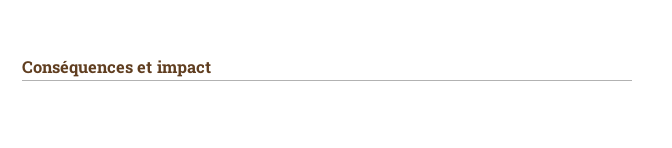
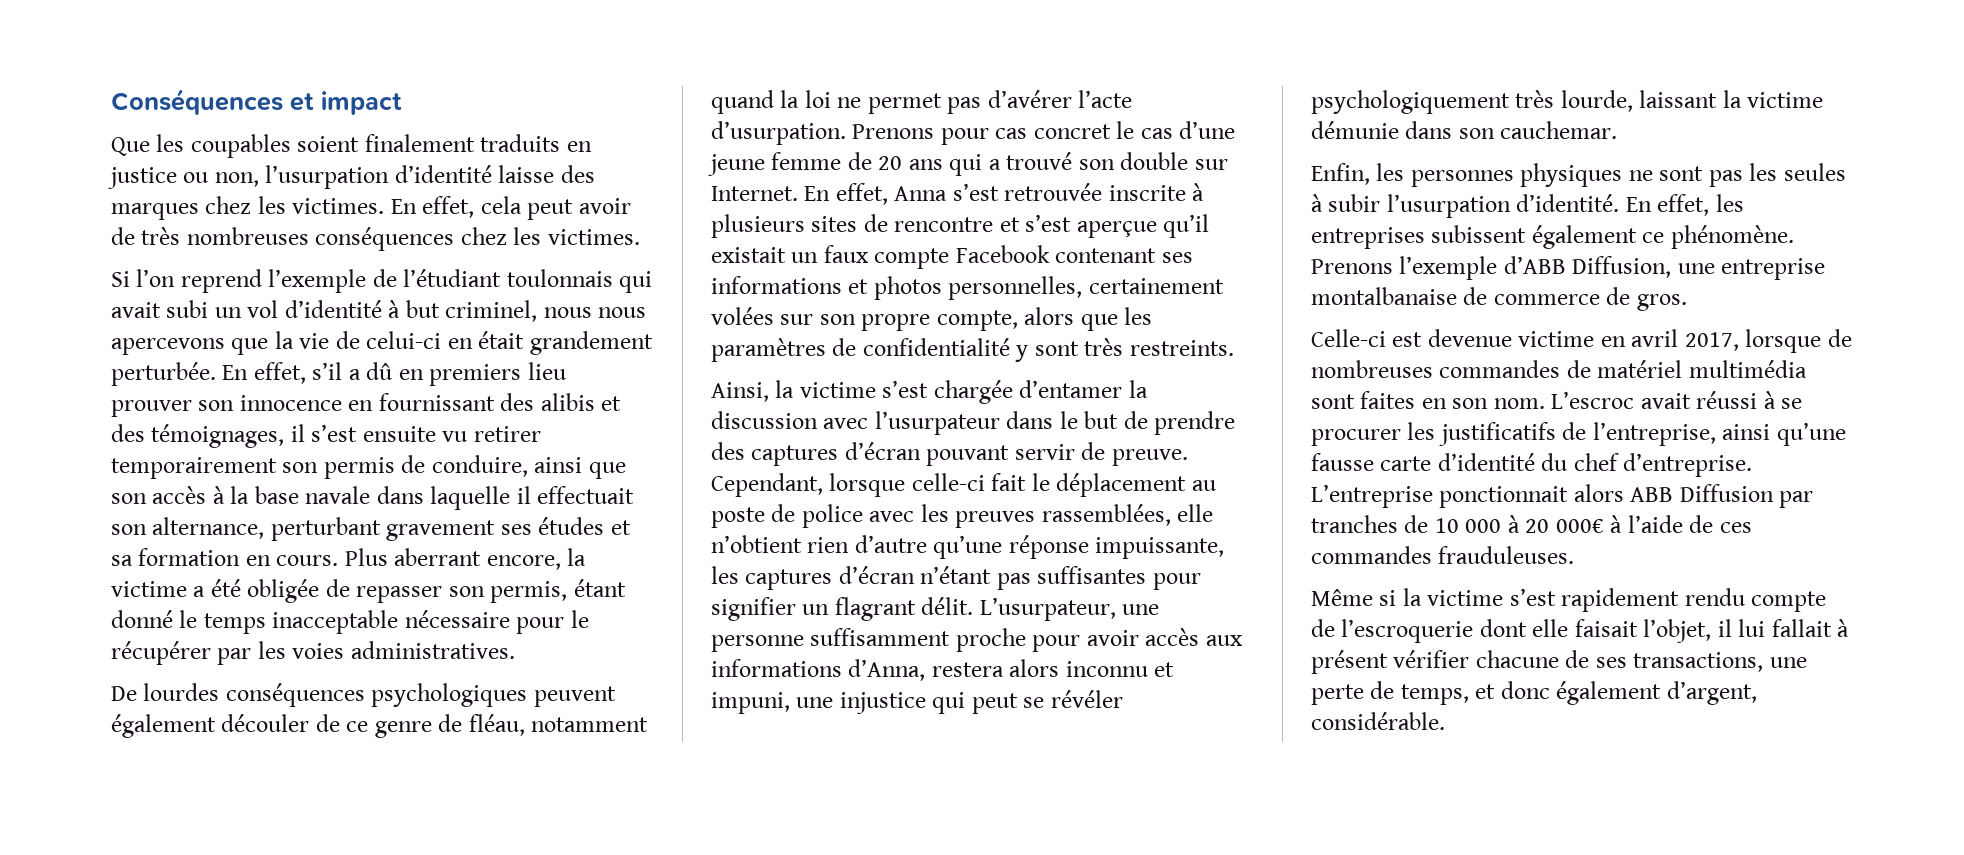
+ Que les coupables soient finalement traduits en justice ou non, l’usurpation d’identité laisse des marques chez les victimes. En effet, cela peut avoir de très nombreuses conséquences chez les victimes.
+ Si l’on reprend l’exemple de l’étudiant toulonnais qui avait subi un vol d’identité à but criminel, nous nous apercevons que la vie de celui-ci en était grandement perturbée. En effet, s’il a dû en premiers lieu prouver son innocence en fournissant des alibis et des témoignages, il s’est ensuite vu retirer temporairement son permis de conduire, ainsi que son accès à la base navale dans laquelle il effectuait son alternance, perturbant gravement ses études et sa formation en cours. Plus aberrant encore, la victime a été obligée de repasser son permis, étant donné le temps inacceptable nécessaire pour le récupérer par les voies administratives.
+ De lourdes conséquences psychologiques peuvent également découler de ce genre de fléau, notamment quand la loi ne permet pas d’avérer l’acte d’usurpation. Prenons pour cas concret le cas d’une jeune femme de 20 ans qui a trouvé son double sur Internet. En effet, Anna s’est retrouvée inscrite à plusieurs sites de rencontre et s’est aperçue qu’il existait un faux compte Facebook contenant ses informations et photos personnelles, certainement volées sur son propre compte, alors que les paramètres de confidentialité y sont très restreints.
+ Ainsi, la victime s’est chargée d’entamer la discussion avec l’usurpateur dans le but de prendre des captures d’écran pouvant servir de preuve. Cependant, lorsque celle-ci fait le déplacement au poste de police avec les preuves rassemblées, elle n’obtient rien d’autre qu’une réponse impuissante, les captures d’écran n’étant pas suffisantes pour signifier un flagrant délit. L’usurpateur, une personne suffisamment proche pour avoir accès aux informations d’Anna, restera alors inconnu et impuni, une injustice qui peut se révéler psychologiquement très lourde, laissant la victime démunie dans son cauchemar.
+ Enfin, les personnes physiques ne sont pas les seules à subir l’usurpation d’identité. En effet, les entreprises subissent également ce phénomène. Prenons l’exemple d’ABB Diffusion, une entreprise montalbanaise de commerce de gros.
+ Celle-ci est devenue victime en avril 2017, lorsque de nombreuses commandes de matériel multimédia sont faites en son nom. L’escroc avait réussi à se procurer les justificatifs de l’entreprise, ainsi qu’une fausse carte d’identité du chef d’entreprise. L’entreprise ponctionnait alors ABB Diffusion par tranches de 10 000 à 20 000€ à l’aide de ces commandes frauduleuses.
+ Même si la victime s’est rapidement rendu compte de l’escroquerie dont elle faisait l’objet, il lui fallait à présent vérifier chacune de ses transactions, une perte de temps, et donc également d’argent, considérable.

